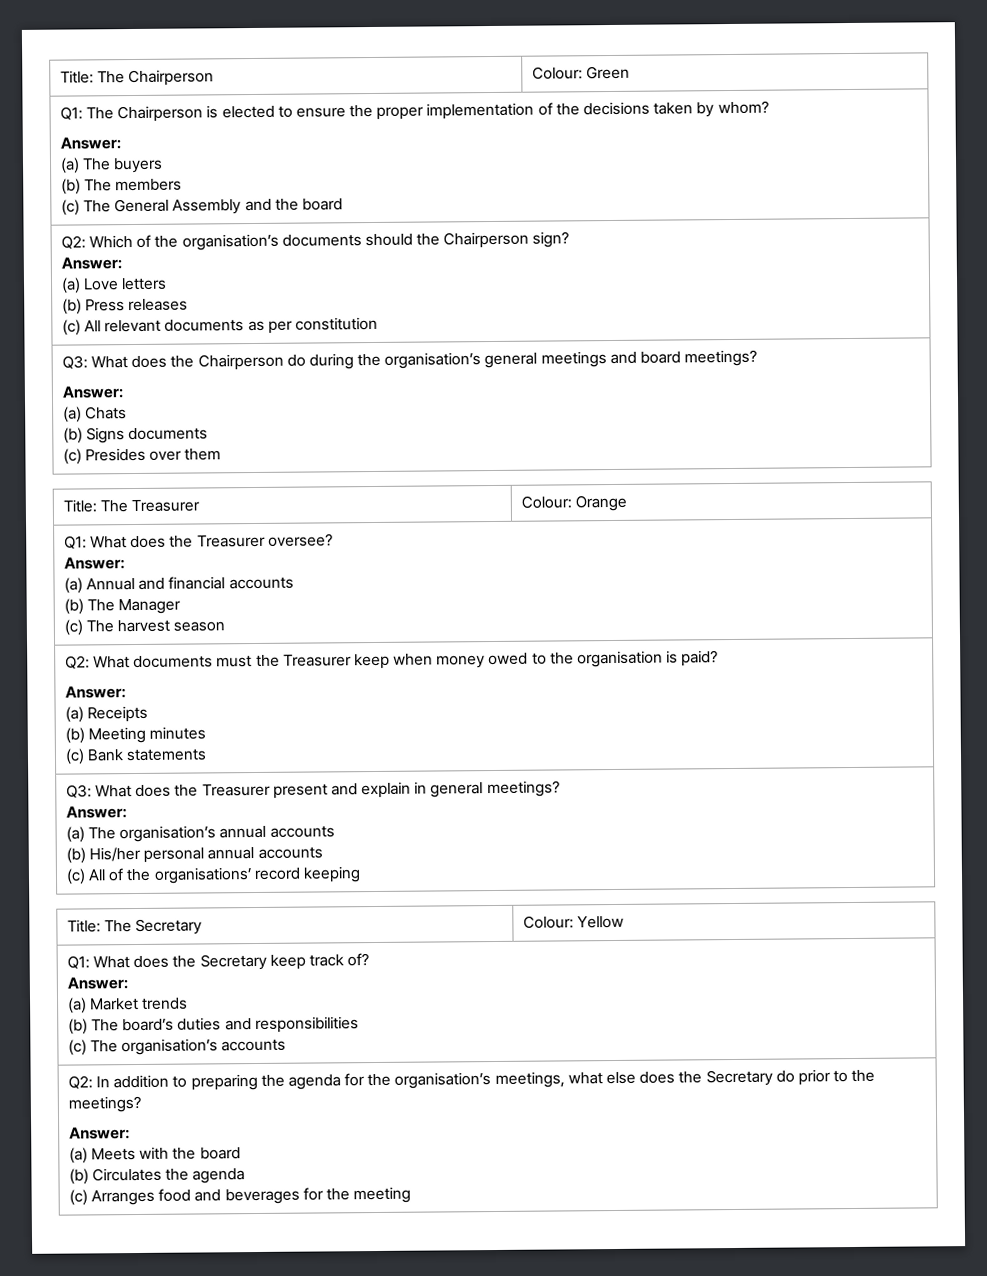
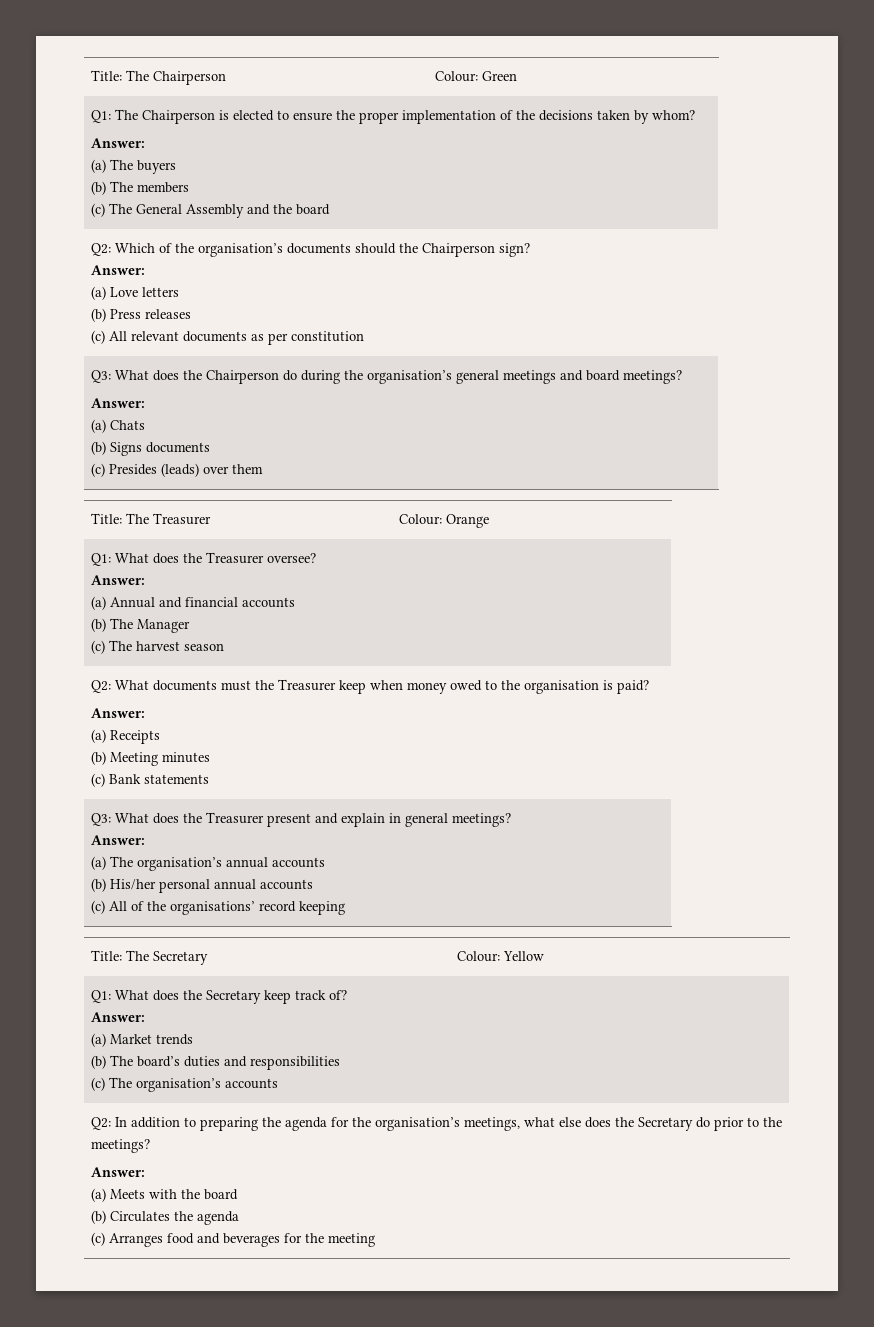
  Q3: What does the Chairperson do during the organisation’s general meetings and board meetings?
  Answer:
  (a) Chats
  (b) Signs documents
- (c) Presides over them
+ (c) Presides (leads) over them

